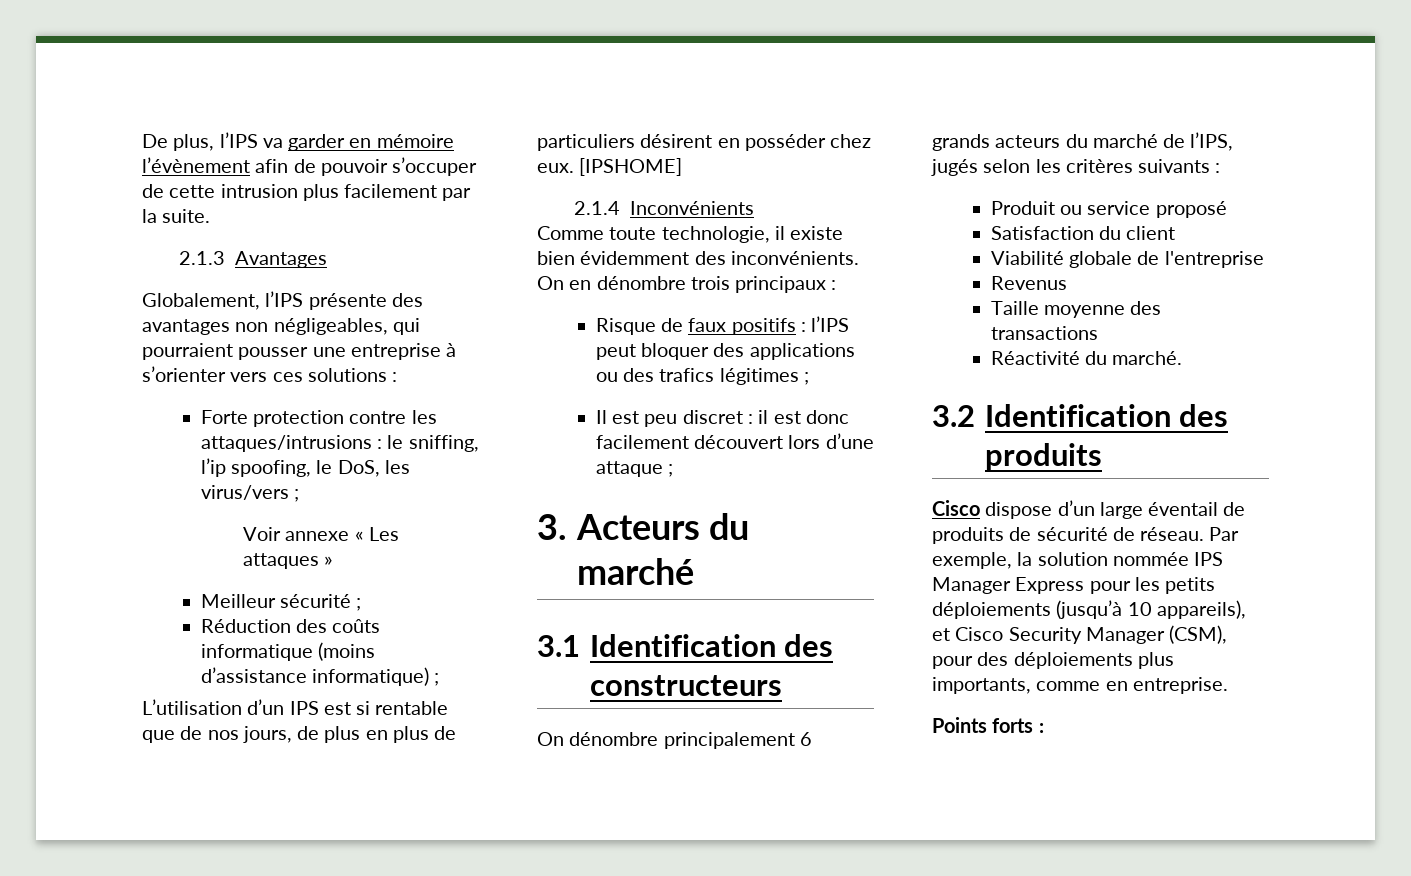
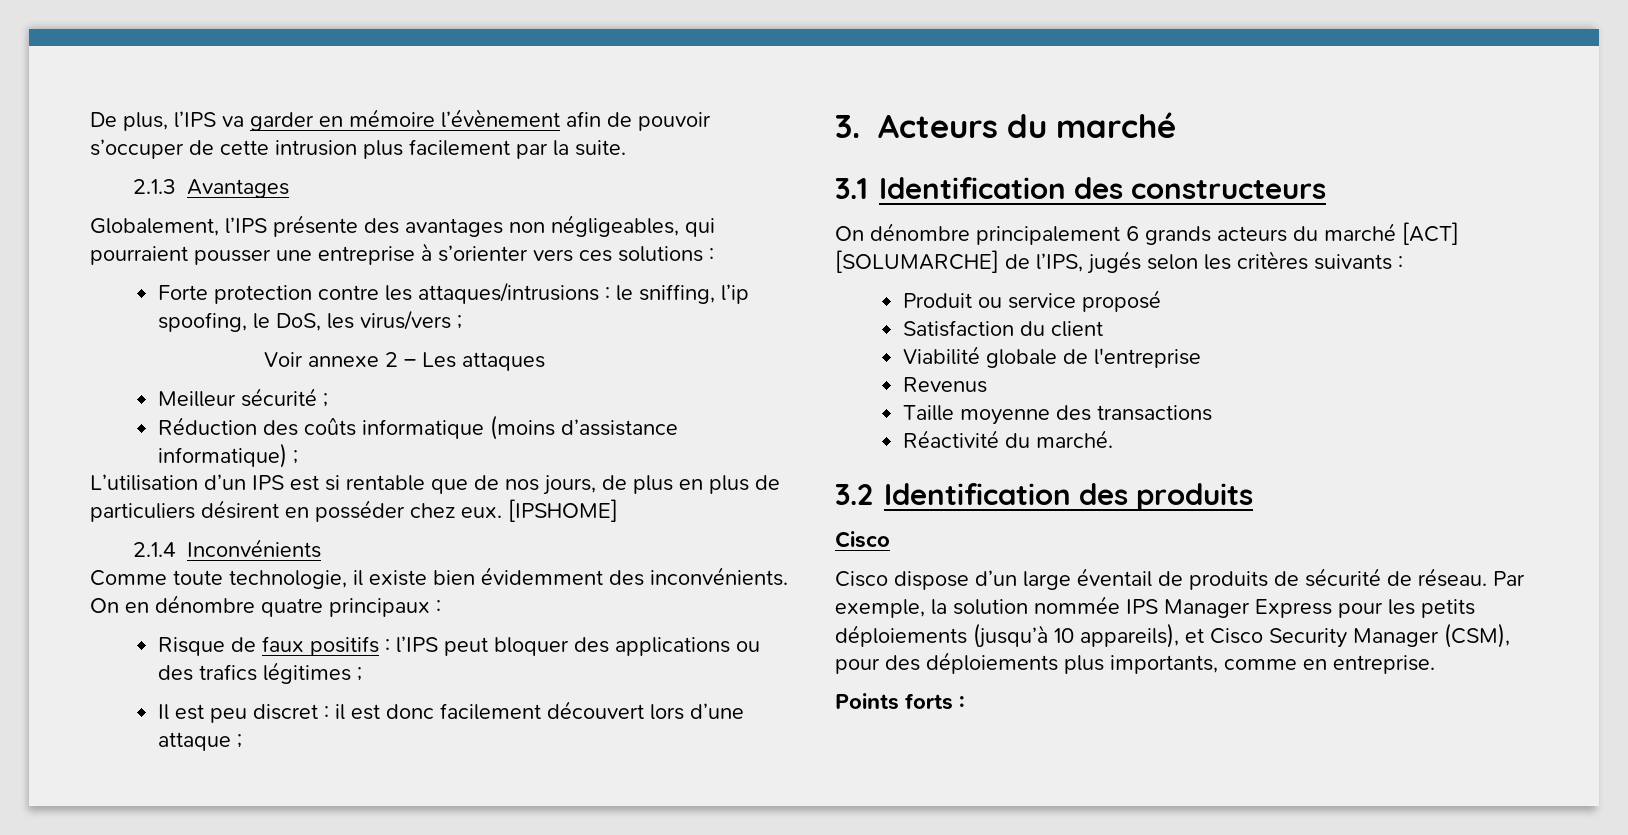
- Voir annexe « Les attaques »
+ Voir annexe 2 – Les attaques
- On en dénombre trois principaux :
+ On en dénombre quatre principaux :
- On dénombre principalement 6 grands acteurs du marché de l’IPS, jugés selon les critères suivants :
+ On dénombre principalement 6 grands acteurs du marché [ACT] [SOLUMARCHE] de l’IPS, jugés selon les critères suivants :
  3.2 Identification des produits
+ Cisco

